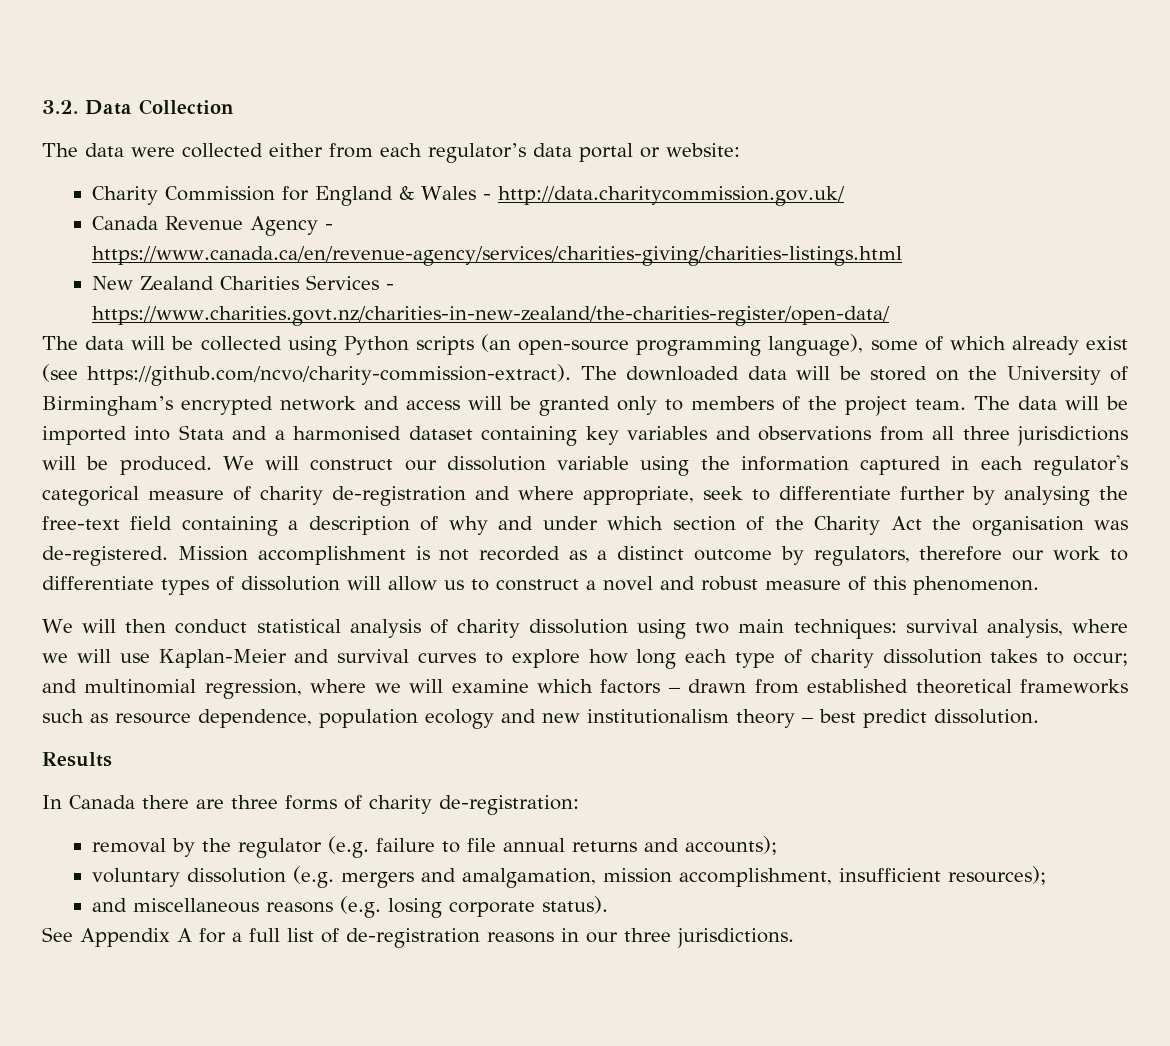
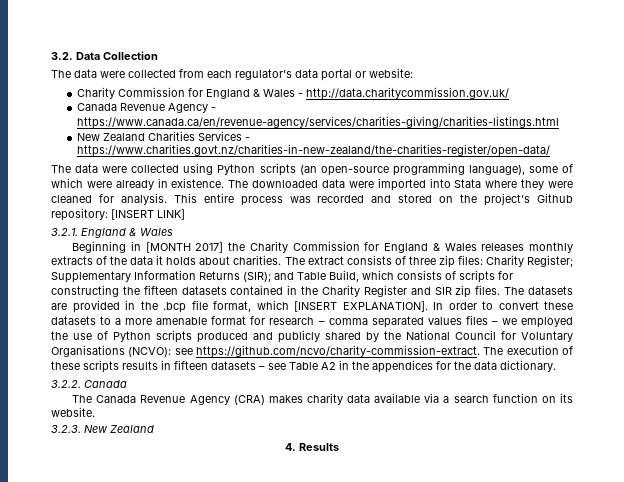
- The data were collected either from each regulator’s data portal or website:
+ The data were collected from each regulator’s data portal or website:
- The data will be collected using Python scripts (an open-source programming language), some of which already exist (see https://github.com/ncvo/charity-commission-extract). The downloaded data will be stored on the University of Birmingham’s encrypted network and access will be granted only to members of the project team. The data will be imported into Stata and a harmonised dataset containing key variables and observations from all three jurisdictions will be produced. We will construct our dissolution variable using the information captured in each regulator's categorical measure of charity de-registration and where appropriate, seek to differentiate further by analysing the free-text field containing a description of why and under which section of the Charity Act the organisation was de-registered. Mission accomplishment is not recorded as a distinct outcome by regulators, therefore our work to differentiate types of dissolution will allow us to construct a novel and robust measure of this phenomenon.
- We will then conduct statistical analysis of charity dissolution using two main techniques: survival analysis, where we will use Kaplan-Meier and survival curves to explore how long each type of charity dissolution takes to occur; and multinomial regression, where we will examine which factors – drawn from established theoretical frameworks such as resource dependence, population ecology and new institutionalism theory – best predict dissolution.
- Results
- In Canada there are three forms of charity de-registration:
- removal by the regulator (e.g. failure to file annual returns and accounts);
- voluntary dissolution (e.g. mergers and amalgamation, mission accomplishment, insufficient resources);
- and miscellaneous reasons (e.g. losing corporate status).
- See Appendix A for a full list of de-registration reasons in our three jurisdictions.
+ The data were collected using Python scripts (an open-source programming language), some of which were already in existence. The downloaded data were imported into Stata where they were cleaned for analysis. This entire process was recorded and stored on the project’s Github repository: [INSERT LINK]
+ 3.2.1. England & Wales
+ Beginning in [MONTH 2017] the Charity Commission for England & Wales releases monthly extracts of the data it holds about charities. The extract consists of three zip files: Charity Register; Supplementary Information Returns (SIR); and Table Build, which consists of scripts for constructing the fifteen datasets contained in the Charity Register and SIR zip files. The datasets are provided in the .bcp file format, which [INSERT EXPLANATION]. In order to convert these datasets to a more amenable format for research – comma separated values files – we employed the use of Python scripts produced and publicly shared by the National Council for Voluntary Organisations (NCVO): see https://github.com/ncvo/charity-commission-extract. The execution of these scripts results in fifteen datasets – see Table A2 in the appendices for the data dictionary.
+ 3.2.2. Canada
+ The Canada Revenue Agency (CRA) makes charity data available via a search function on its website.
+ 3.2.3. New Zealand
+ 4. Results

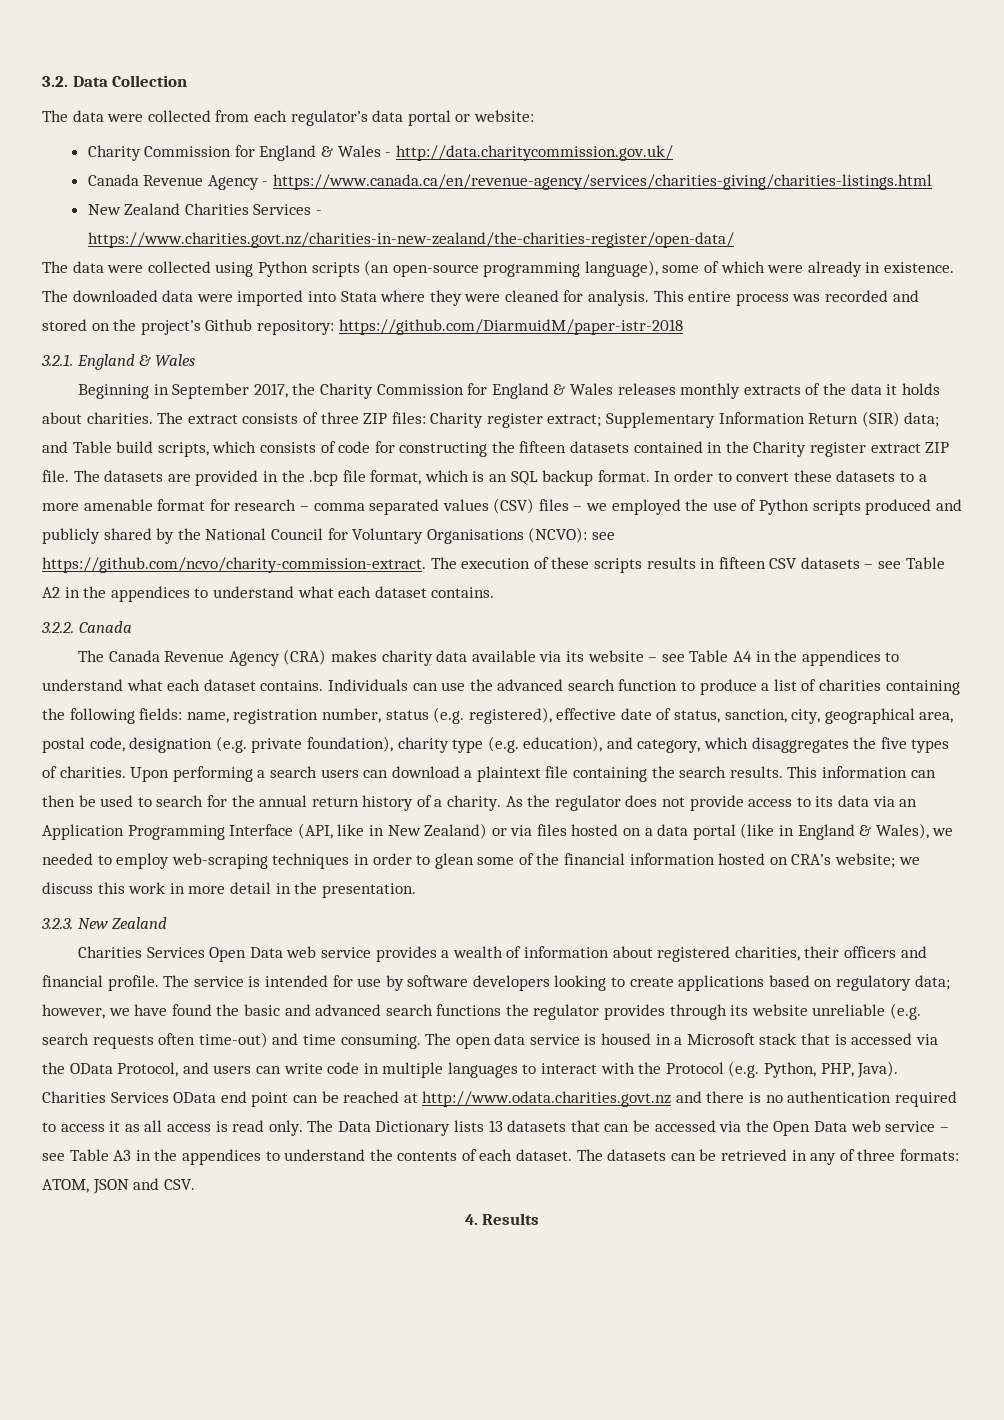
- This entire process was recorded and stored on the project’s Github repository: [INSERT LINK]
+ This entire process was recorded and stored on the project’s Github repository: https://github.com/DiarmuidM/paper-istr-2018
- Beginning in [MONTH 2017] the Charity Commission for England & Wales releases monthly extracts of the data it holds about charities.
+ Beginning in September 2017, the Charity Commission for England & Wales releases monthly extracts of the data it holds about charities.
- The extract consists of three zip files: Charity Register; Supplementary Information Returns (SIR); and Table Build, which consists of scripts for constructing the fifteen datasets contained in the Charity Register and SIR zip files.
+ The extract consists of three ZIP files: Charity register extract; Supplementary Information Return (SIR) data; and Table build scripts, which consists of code for constructing the fifteen datasets contained in the Charity register extract ZIP file.
- The datasets are provided in the .bcp file format, which [INSERT EXPLANATION].
+ The datasets are provided in the .bcp file format, which is an SQL backup format.
- In order to convert these datasets to a more amenable format for research – comma separated values files – we employed the use of Python scripts produced and publicly shared by the National Council for Voluntary Organisations (NCVO): see https://github.com/ncvo/charity-commission-extract. The execution of these scripts results in fifteen datasets – see Table A2 in the appendices for the data dictionary.
+ In order to convert these datasets to a more amenable format for research – comma separated values (CSV) files – we employed the use of Python scripts produced and publicly shared by the National Council for Voluntary Organisations (NCVO): see https://github.com/ncvo/charity-commission-extract. The execution of these scripts results in fifteen CSV datasets – see Table A2 in the appendices to understand what each dataset contains.
- The Canada Revenue Agency (CRA) makes charity data available via a search function on its website.
+ The Canada Revenue Agency (CRA) makes charity data available via its website – see Table A4 in the appendices to understand what each dataset contains. Individuals can use the advanced search function to produce a list of charities containing the following fields: name, registration number, status (e.g. registered), effective date of status, sanction, city, geographical area, postal code, designation (e.g. private foundation), charity type (e.g. education), and category, which disaggregates the five types of charities. Upon performing a search users can download a plaintext file containing the search results. This information can then be used to search for the annual return history of a charity. As the regulator does not provide access to its data via an Application Programming Interface (API, like in New Zealand) or via files hosted on a data portal (like in England & Wales), we needed to employ web-scraping techniques in order to glean some of the financial information hosted on CRA’s website; we discuss this work in more detail in the presentation.
  3.2.3. New Zealand
+ Charities Services Open Data web service provides a wealth of information about registered charities, their officers and financial profile. The service is intended for use by software developers looking to create applications based on regulatory data; however, we have found the basic and advanced search functions the regulator provides through its website unreliable (e.g. search requests often time-out) and time consuming. The open data service is housed in a Microsoft stack that is accessed via the OData Protocol, and users can write code in multiple languages to interact with the Protocol (e.g. Python, PHP, Java). Charities Services OData end point can be reached at http://www.odata.charities.govt.nz and there is no authentication required to access it as all access is read only. The Data Dictionary lists 13 datasets that can be accessed via the Open Data web service – see Table A3 in the appendices to understand the contents of each dataset. The datasets can be retrieved in any of three formats: ATOM, JSON and CSV.

